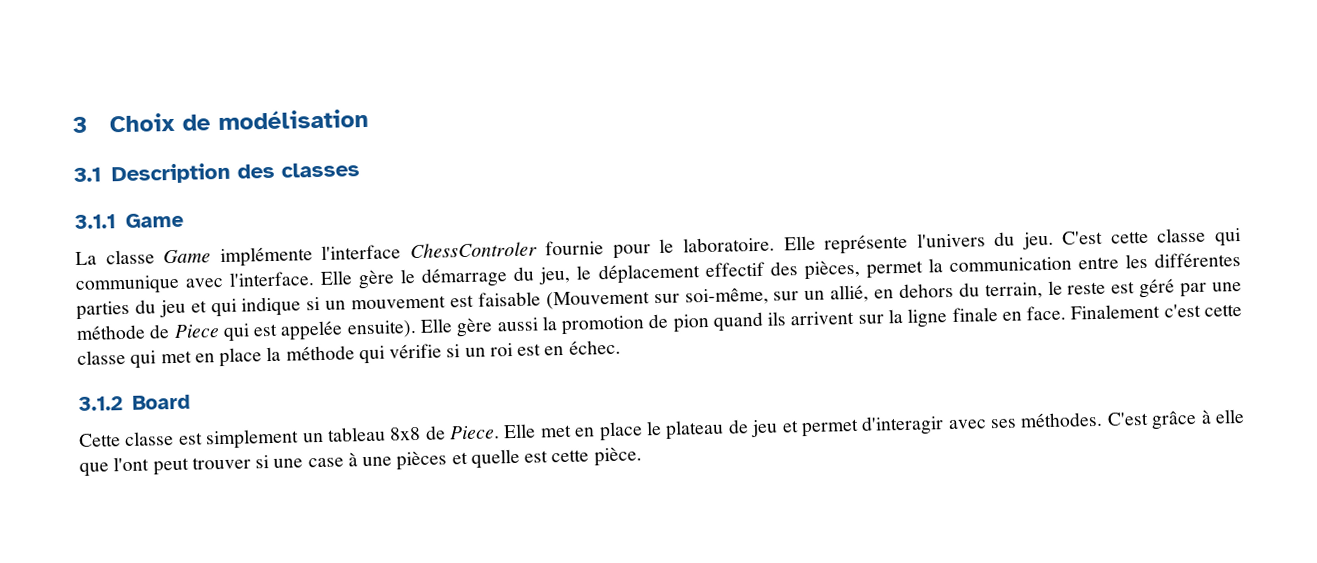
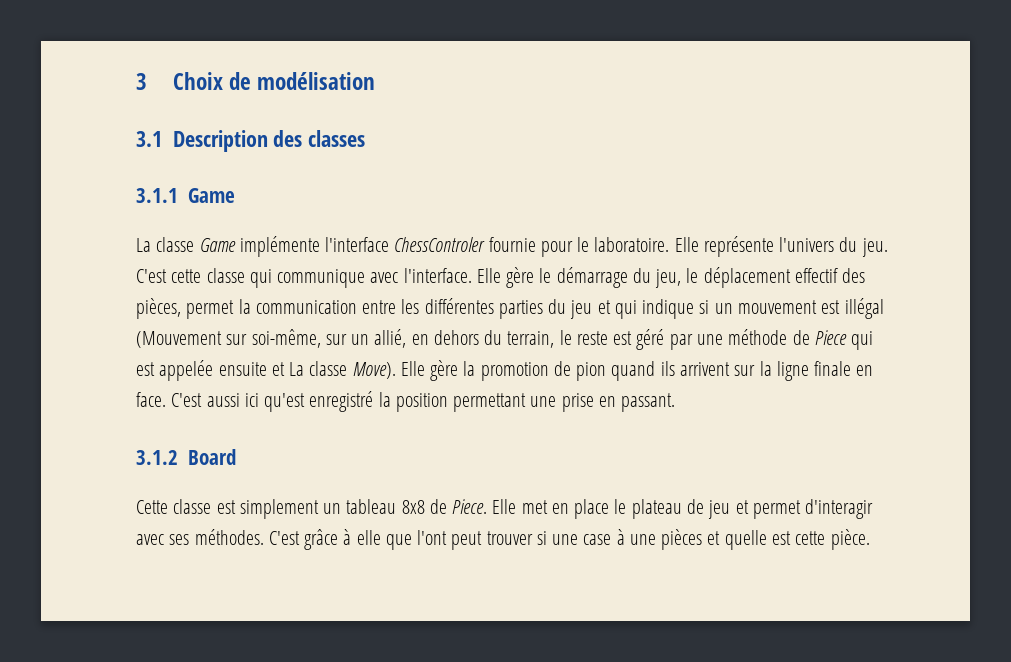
- Elle gère le démarrage du jeu, le déplacement effectif des pièces, permet la communication entre les différentes parties du jeu et qui indique si un mouvement est faisable (Mouvement sur soi-même, sur un allié, en dehors du terrain, le reste est géré par une méthode de Piece qui est appelée ensuite). Elle gère aussi la promotion de pion quand ils arrivent sur la ligne finale en face.
+ Elle gère le démarrage du jeu, le déplacement effectif des pièces, permet la communication entre les différentes parties du jeu et qui indique si un mouvement est illégal (Mouvement sur soi-même, sur un allié, en dehors du terrain, le reste est géré par une méthode de Piece qui est appelée ensuite et La classe Move). Elle gère la promotion de pion quand ils arrivent sur la ligne finale en face.
- Finalement c'est cette classe qui met en place la méthode qui vérifie si un roi est en échec.
+ C'est aussi ici qu'est enregistré la position permettant une prise en passant.

